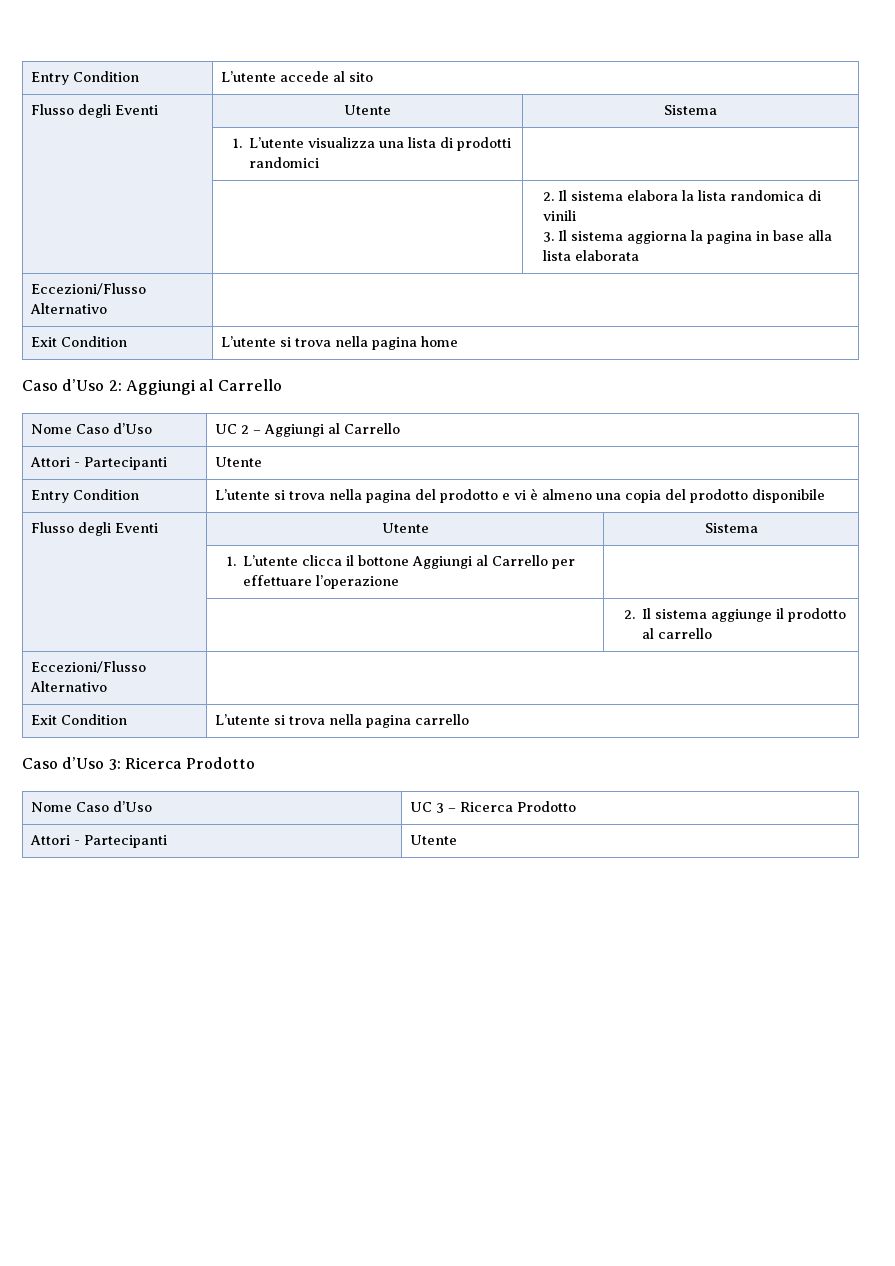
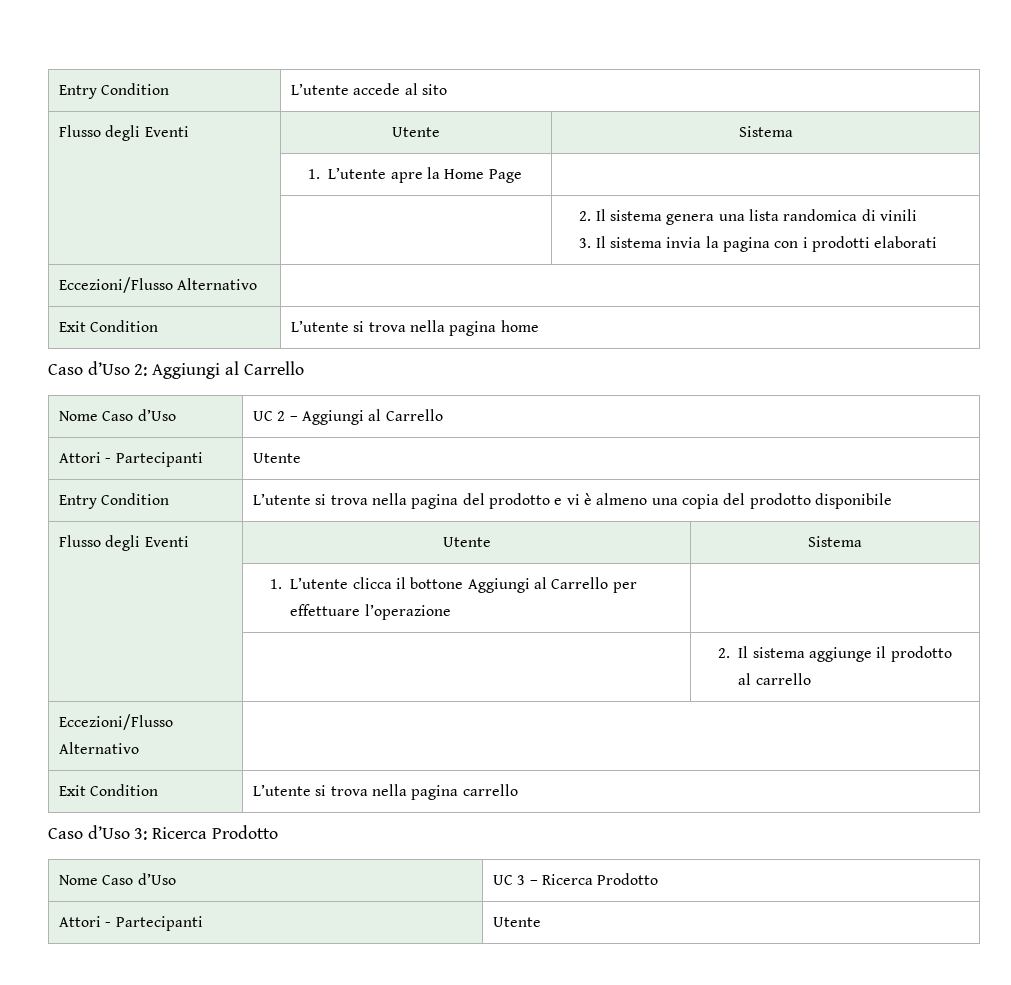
- | 1. L’utente visualizza una lista di prodotti randomici |
- | | 2. Il sistema elabora la lista randomica di vinili
- 3. Il sistema aggiorna la pagina in base alla lista elaborata
+ | 1. L’utente apre la Home Page |
+ | | 2. Il sistema genera una lista randomica di vinili
+ 3. Il sistema invia la pagina con i prodotti elaborati

